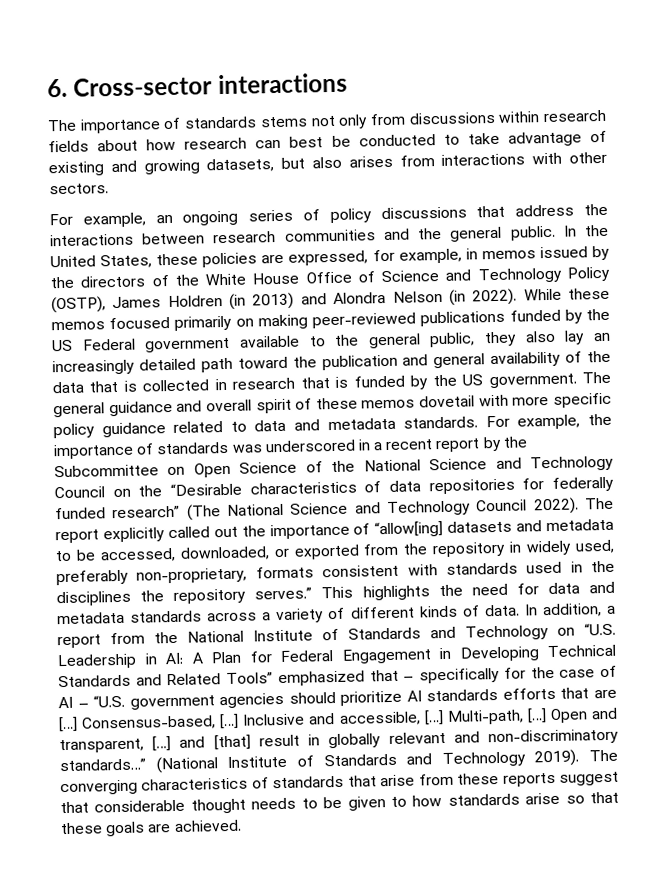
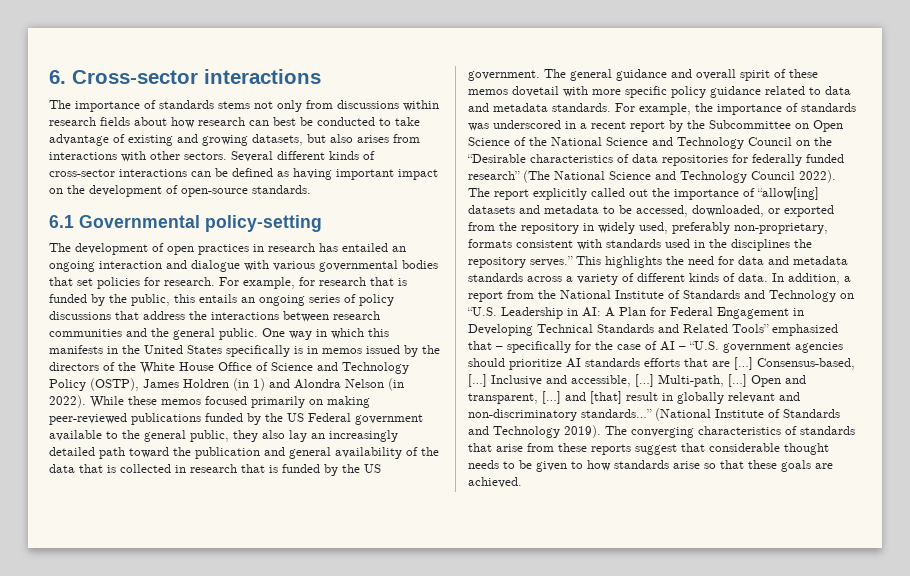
- The importance of standards stems not only from discussions within research fields about how research can best be conducted to take advantage of existing and growing datasets, but also arises from interactions with other sectors.
- For example, an ongoing series of policy discussions that address the interactions between research communities and the general public.
+ The importance of standards stems not only from discussions within research fields about how research can best be conducted to take advantage of existing and growing datasets, but also arises from interactions with other sectors. Several different kinds of cross-sector interactions can be defined as having important impact on the development of open-source standards.
+ 6.1 Governmental policy-setting
+ The development of open practices in research has entailed an ongoing interaction and dialogue with various governmental bodies that set policies for research. For example, for research that is funded by the public, this entails an ongoing series of policy discussions that address the interactions between research communities and the general public.
- In the United States, these policies are expressed, for example, in memos issued by the directors of the White House Office of Science and Technology Policy (OSTP), James Holdren (in 2013) and Alondra Nelson (in 2022).
+ One way in which this manifests in the United States specifically is in memos issued by the directors of the White House Office of Science and Technology Policy (OSTP), James Holdren (in 1) and Alondra Nelson (in 2022).

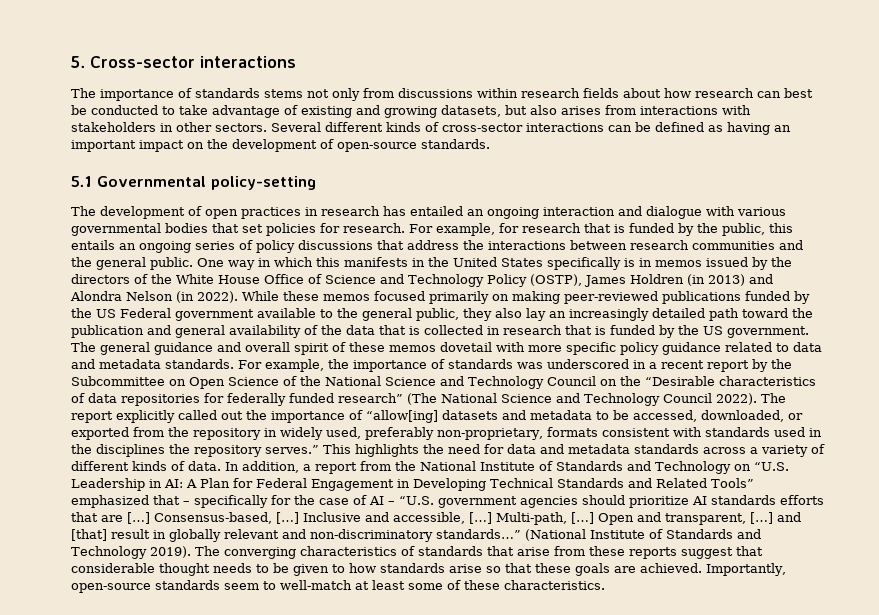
- 6. Cross-sector interactions
+ 5. Cross-sector interactions
- The importance of standards stems not only from discussions within research fields about how research can best be conducted to take advantage of existing and growing datasets, but also arises from interactions with other sectors.
+ The importance of standards stems not only from discussions within research fields about how research can best be conducted to take advantage of existing and growing datasets, but also arises from interactions with stakeholders in other sectors.
- Several different kinds of cross-sector interactions can be defined as having important impact on the development of open-source standards.
+ Several different kinds of cross-sector interactions can be defined as having an important impact on the development of open-source standards.
- 6.1 Governmental policy-setting
+ 5.1 Governmental policy-setting
- One way in which this manifests in the United States specifically is in memos issued by the directors of the White House Office of Science and Technology Policy (OSTP), James Holdren (in 1) and Alondra Nelson (in 2022).
+ One way in which this manifests in the United States specifically is in memos issued by the directors of the White House Office of Science and Technology Policy (OSTP), James Holdren (in 2013) and Alondra Nelson (in 2022).
+ Importantly, open-source standards seem to well-match at least some of these characteristics.

